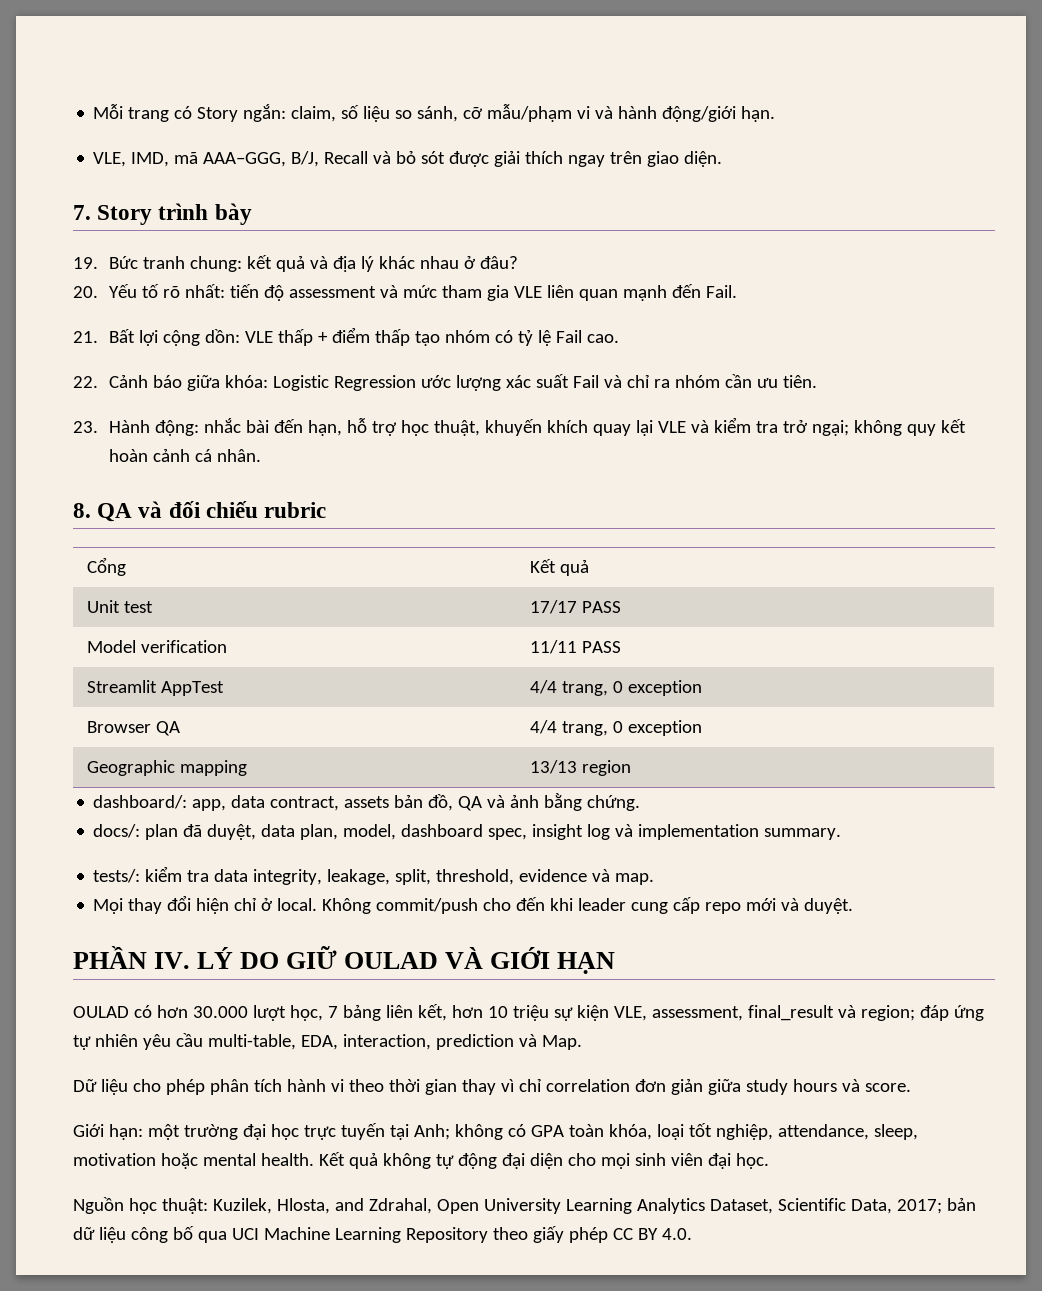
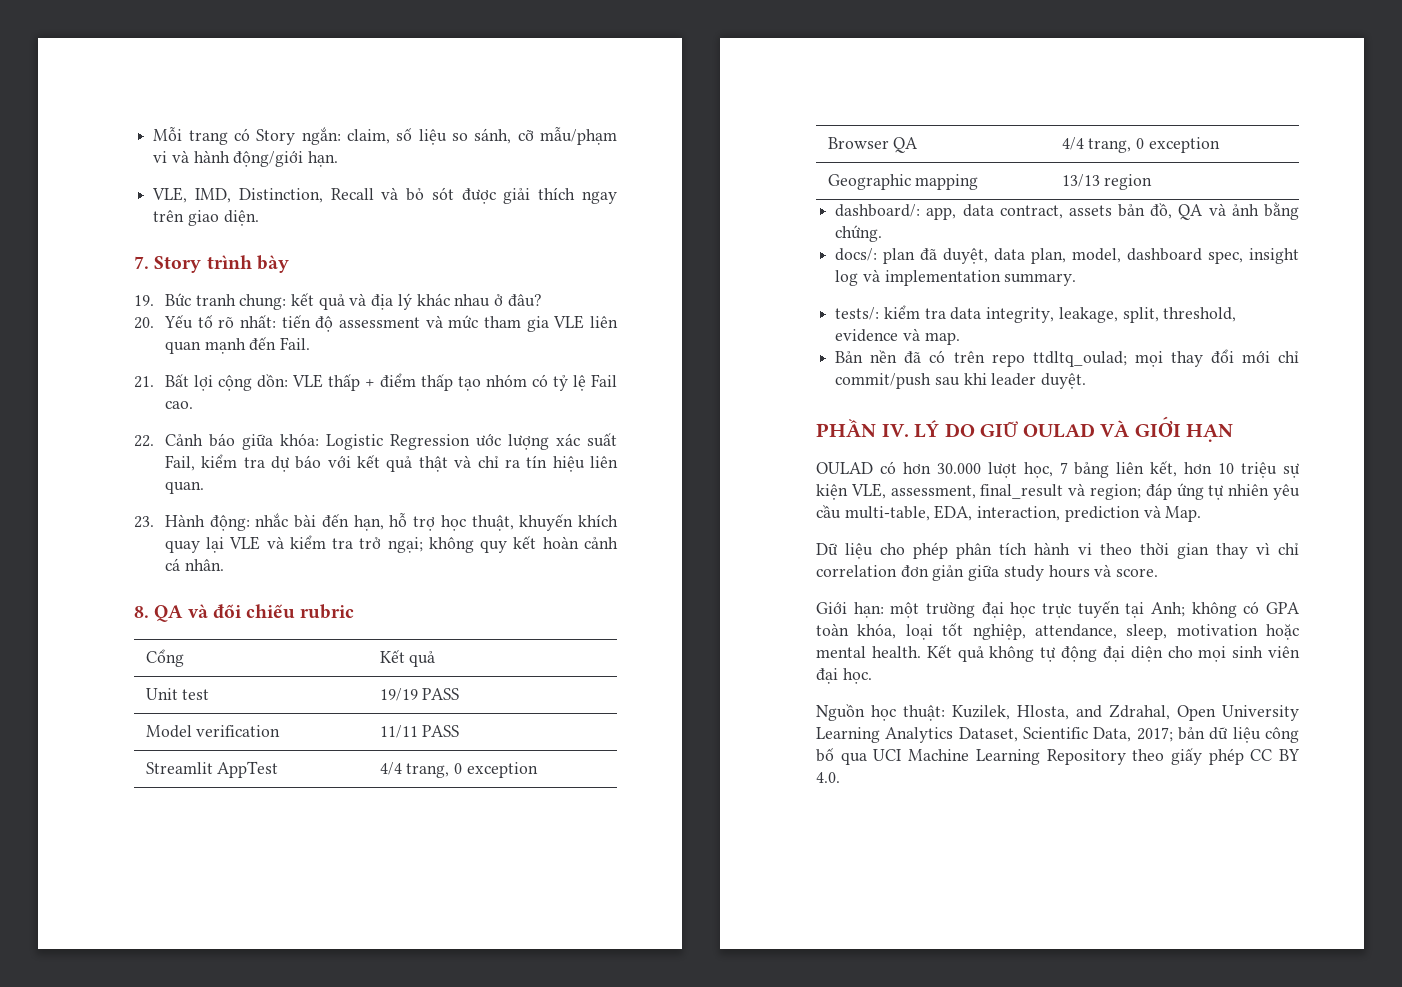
- VLE, IMD, mã AAA–GGG, B/J, Recall và bỏ sót được giải thích ngay trên giao diện.
+ VLE, IMD, Distinction, Recall và bỏ sót được giải thích ngay trên giao diện.
- 22. Cảnh báo giữa khóa: Logistic Regression ước lượng xác suất Fail và chỉ ra nhóm cần ưu tiên.
+ 22. Cảnh báo giữa khóa: Logistic Regression ước lượng xác suất Fail, kiểm tra dự báo với kết quả thật và chỉ ra tín hiệu liên quan.
- Unit test | 17/17 PASS
+ Unit test | 19/19 PASS
- Mọi thay đổi hiện chỉ ở local. Không commit/push cho đến khi leader cung cấp repo mới và duyệt.
+ Bản nền đã có trên repo ttdltq_oulad; mọi thay đổi mới chỉ commit/push sau khi leader duyệt.

